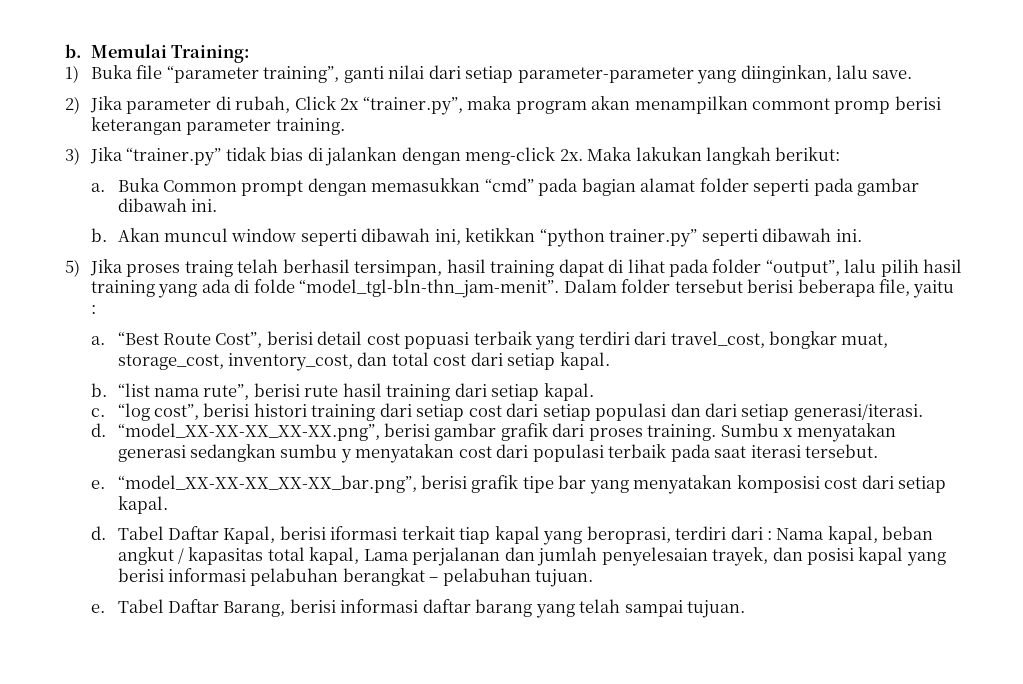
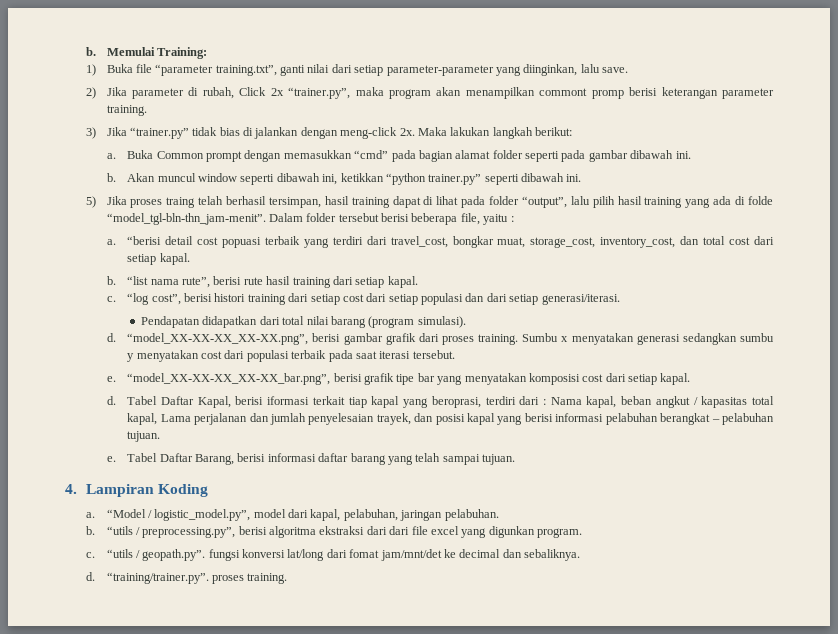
- 1) Buka file “parameter training”, ganti nilai dari setiap parameter-parameter yang diinginkan, lalu save.
+ 1) Buka file “parameter training.txt”, ganti nilai dari setiap parameter-parameter yang diinginkan, lalu save.
- “Best Route Cost”, berisi detail cost popuasi terbaik yang terdiri dari travel_cost, bongkar muat, storage_cost, inventory_cost, dan total cost dari setiap kapal.
+ “berisi detail cost popuasi terbaik yang terdiri dari travel_cost, bongkar muat, storage_cost, inventory_cost, dan total cost dari setiap kapal.
+ Pendapatan didapatkan dari total nilai barang (program simulasi).
+ 4. Lampiran Koding
+ a. “Model / logistic_model.py”, model dari kapal, pelabuhan, jaringan pelabuhan.
+ b. “utils / preprocessing.py”, berisi algoritma ekstraksi dari dari file excel yang digunkan program.
+ c. “utils / geopath.py”. fungsi konversi lat/long dari fomat jam/mnt/det ke decimal dan sebaliknya.
+ d. “training/trainer.py”. proses training.

